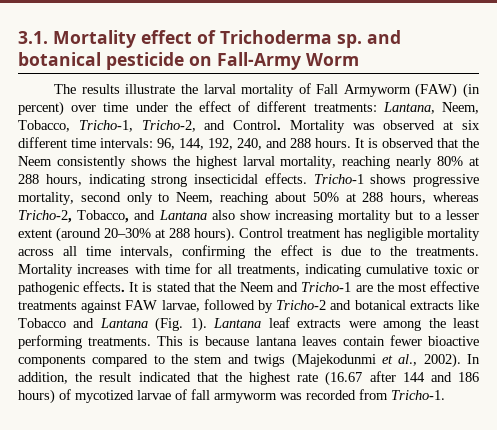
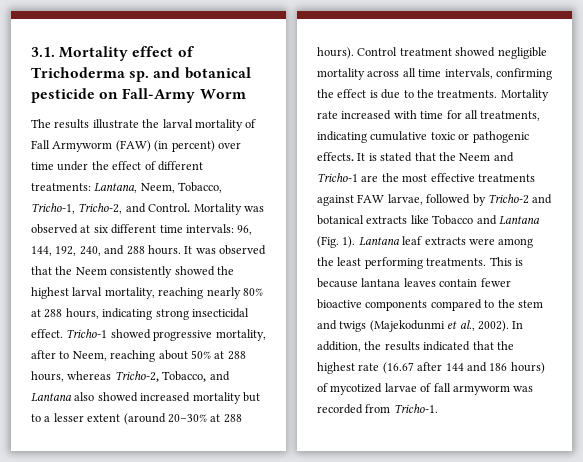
- It is observed that the Neem consistently shows the highest larval mortality, reaching nearly 80% at 288 hours, indicating strong insecticidal effects. Tricho-1 shows progressive mortality, second only to Neem, reaching about 50% at 288 hours, whereas Tricho-2, Tobacco, and Lantana also show increasing mortality but to a lesser extent (around 20–30% at 288 hours).
+ It was observed that the Neem consistently showed the highest larval mortality, reaching nearly 80% at 288 hours, indicating strong insecticidal effect. Tricho-1 showed progressive mortality, after to Neem, reaching about 50% at 288 hours, whereas Tricho-2, Tobacco, and Lantana also showed increased mortality but to a lesser extent (around 20–30% at 288 hours).
- Control treatment has negligible mortality across all time intervals, confirming the effect is due to the treatments.
+ Control treatment showed negligible mortality across all time intervals, confirming the effect is due to the treatments.
- Mortality increases with time for all treatments, indicating cumulative toxic or pathogenic effects.
+ Mortality rate increased with time for all treatments, indicating cumulative toxic or pathogenic effects.
- In addition, the result indicated that the highest rate (16.67 after 144 and 186 hours) of mycotized larvae of fall armyworm was recorded from Tricho-1.
+ In addition, the results indicated that the highest rate (16.67 after 144 and 186 hours) of mycotized larvae of fall armyworm was recorded from Tricho-1.

